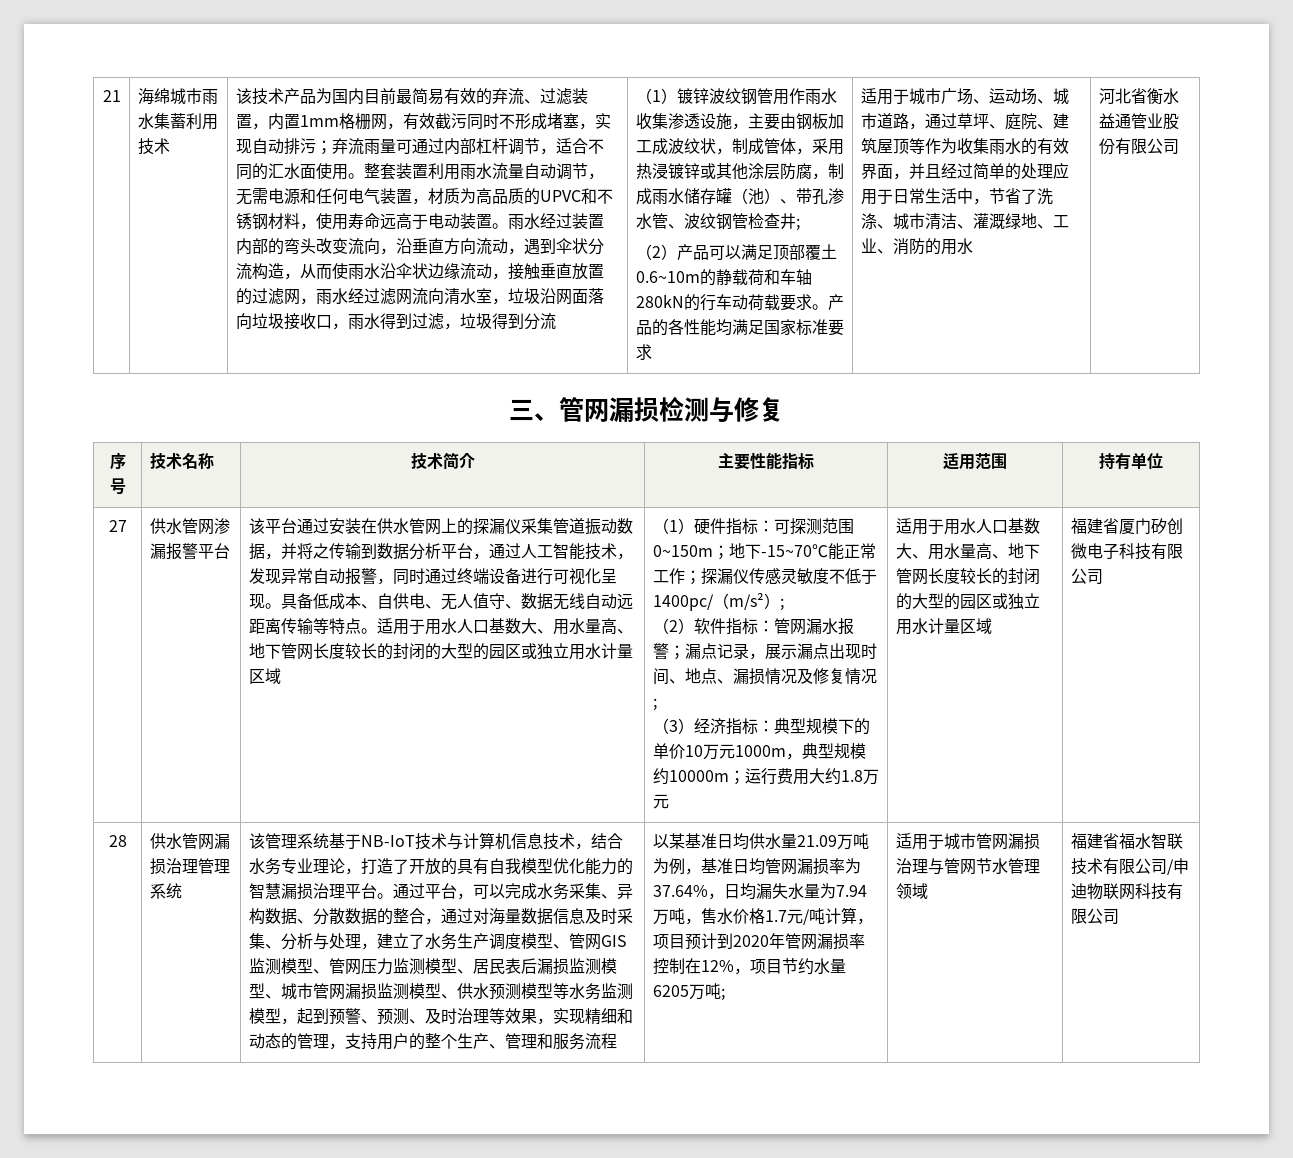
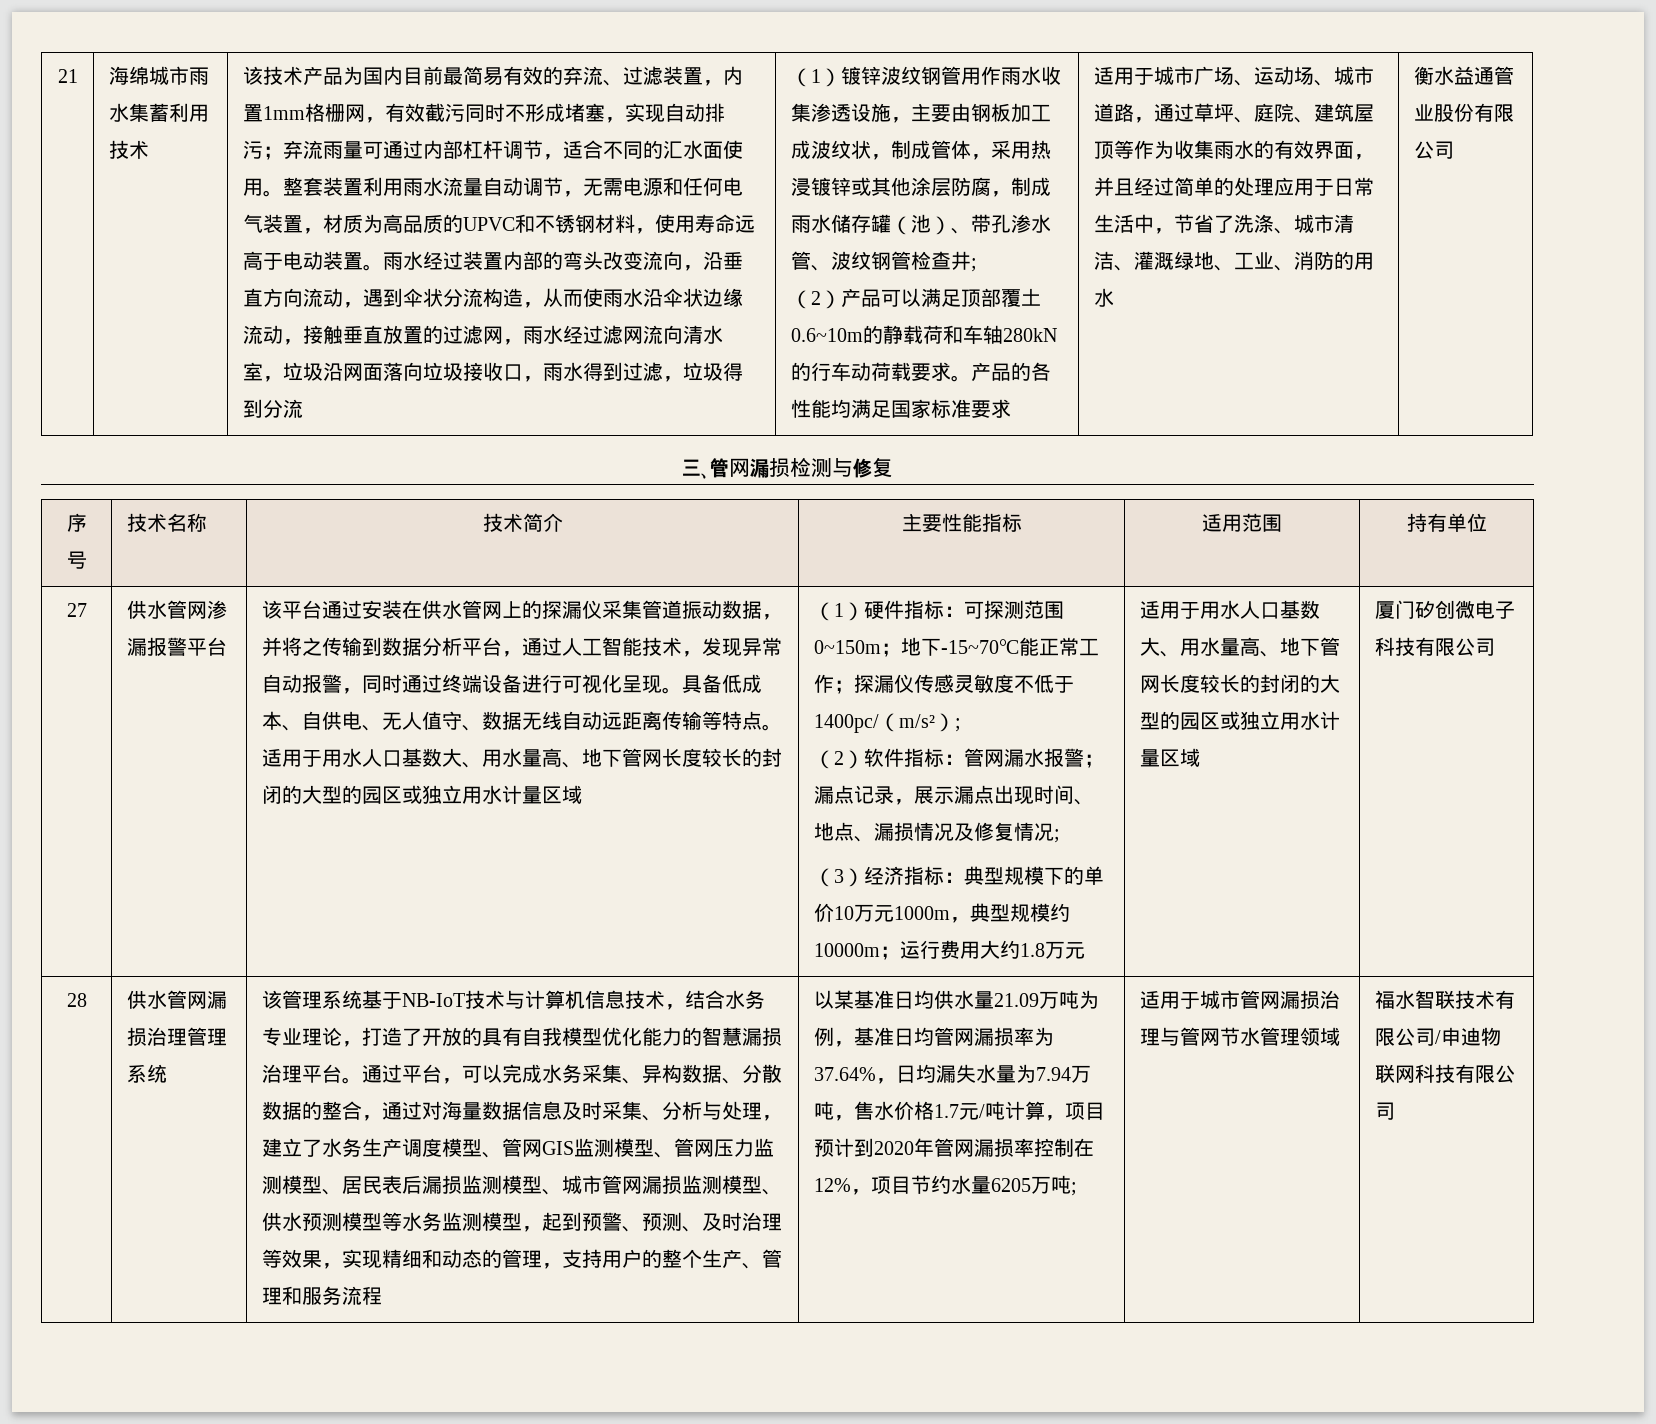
- 河北省衡水益通管业股份有限公司
+ 衡水益通管业股份有限公司
- 福建省厦门矽创微电子科技有限公司
+ 厦门矽创微电子科技有限公司
- 福建省福水智联技术有限公司/申迪物联网科技有限公司
+ 福水智联技术有限公司/申迪物联网科技有限公司

